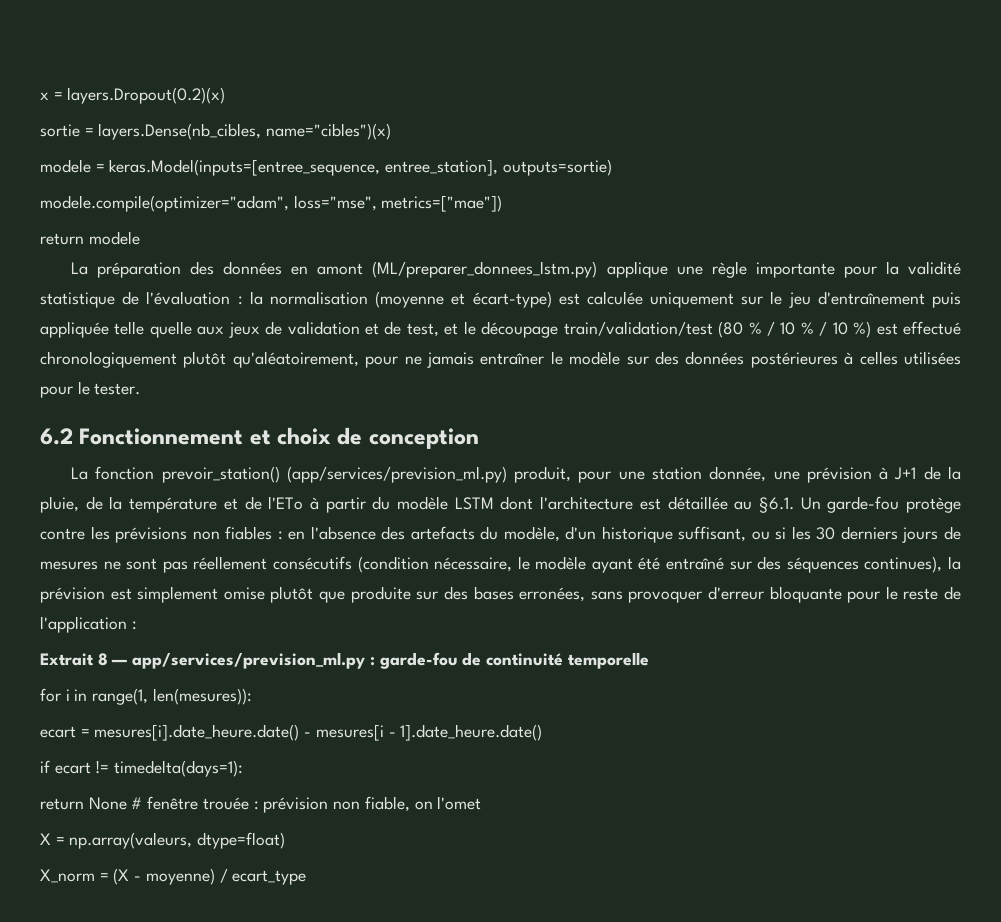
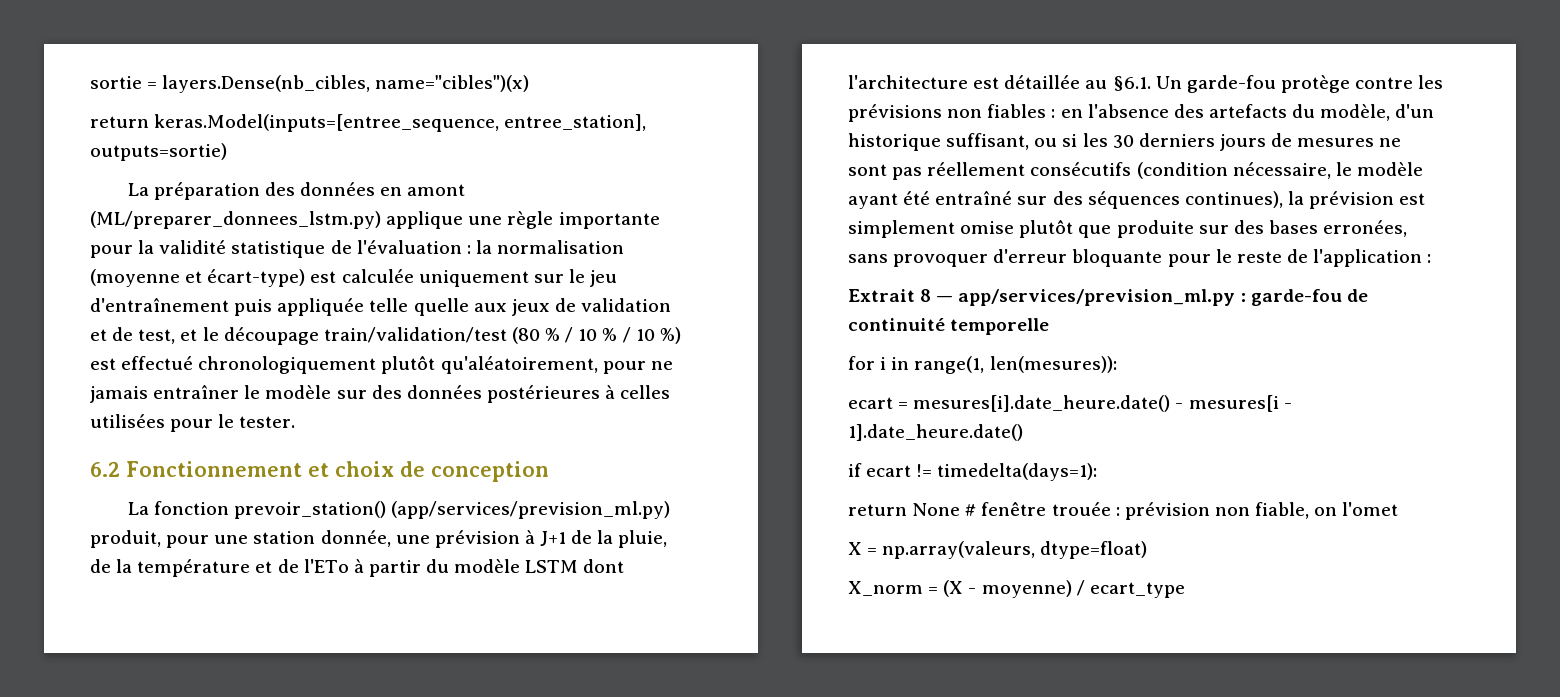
- x = layers.Dropout(0.2)(x)
- modele = keras.Model(inputs=[entree_sequence, entree_station], outputs=sortie)
+ return keras.Model(inputs=[entree_sequence, entree_station], outputs=sortie)
- modele.compile(optimizer="adam", loss="mse", metrics=["mae"])
- return modele

